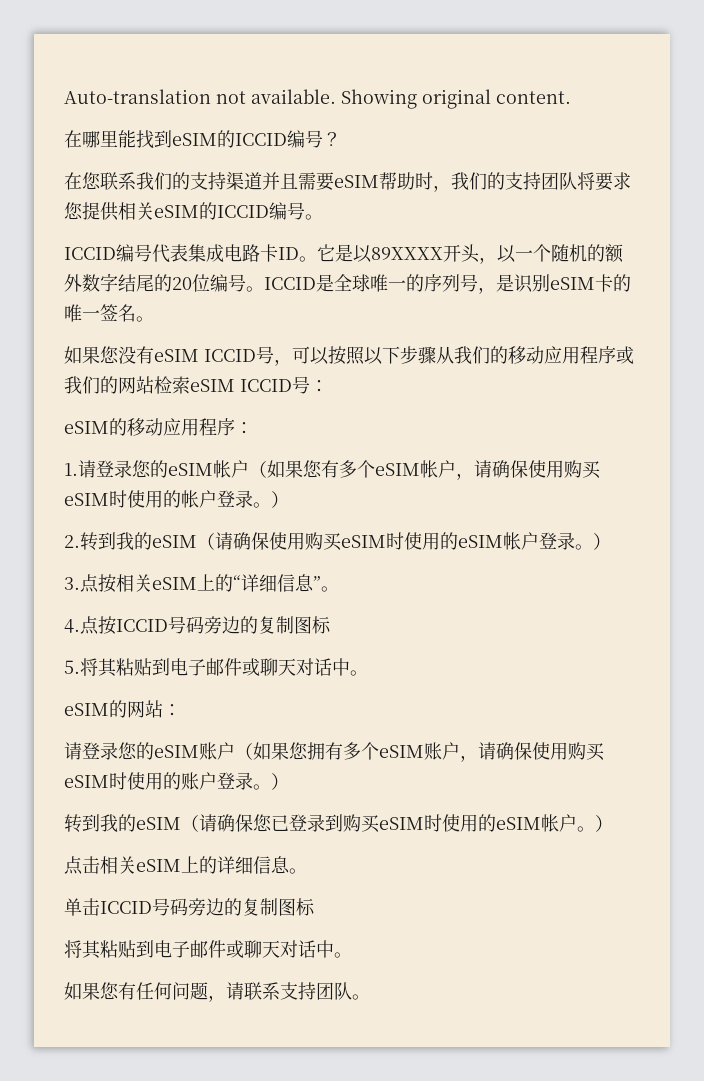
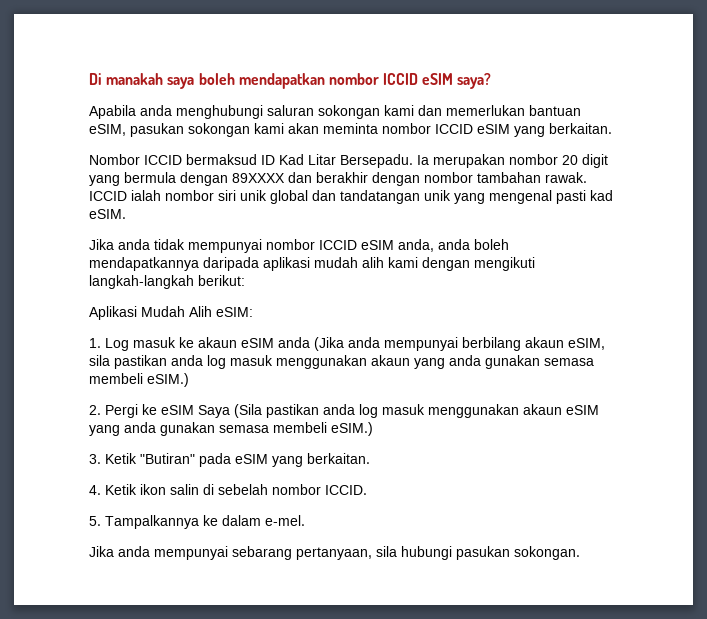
- Auto-translation not available. Showing original content.
- 在哪里能找到eSIM的ICCID编号？
- 在您联系我们的支持渠道并且需要eSIM帮助时，我们的支持团队将要求您提供相关eSIM的ICCID编号。
- ICCID编号代表集成电路卡ID。它是以89XXXX开头，以一个随机的额外数字结尾的20位编号。ICCID是全球唯一的序列号，是识别eSIM卡的唯一签名。
- 如果您没有eSIM ICCID号，可以按照以下步骤从我们的移动应用程序或我们的网站检索eSIM ICCID号：
- eSIM的移动应用程序：
- 1.请登录您的eSIM帐户（如果您有多个eSIM帐户，请确保使用购买eSIM时使用的帐户登录。）
- 2.转到我的eSIM（请确保使用购买eSIM时使用的eSIM帐户登录。）
- 3.点按相关eSIM上的“详细信息”。
- 4.点按ICCID号码旁边的复制图标
- 5.将其粘贴到电子邮件或聊天对话中。
- eSIM的网站：
- 请登录您的eSIM账户（如果您拥有多个eSIM账户，请确保使用购买eSIM时使用的账户登录。）
- 转到我的eSIM（请确保您已登录到购买eSIM时使用的eSIM帐户。）
- 点击相关eSIM上的详细信息。
- 单击ICCID号码旁边的复制图标
- 将其粘贴到电子邮件或聊天对话中。
- 如果您有任何问题，请联系支持团队。
+ Di manakah saya boleh mendapatkan nombor ICCID eSIM saya?
+ Apabila anda menghubungi saluran sokongan kami dan memerlukan bantuan eSIM, pasukan sokongan kami akan meminta nombor ICCID eSIM yang berkaitan.
+ Nombor ICCID bermaksud ID Kad Litar Bersepadu. Ia merupakan nombor 20 digit yang bermula dengan 89XXXX dan berakhir dengan nombor tambahan rawak. ICCID ialah nombor siri unik global dan tandatangan unik yang mengenal pasti kad eSIM.
+ Jika anda tidak mempunyai nombor ICCID eSIM anda, anda boleh mendapatkannya daripada aplikasi mudah alih kami dengan mengikuti langkah-langkah berikut:
+ Aplikasi Mudah Alih eSIM:
+ 1. Log masuk ke akaun eSIM anda (Jika anda mempunyai berbilang akaun eSIM, sila pastikan anda log masuk menggunakan akaun yang anda gunakan semasa membeli eSIM.)
+ 2. Pergi ke eSIM Saya (Sila pastikan anda log masuk menggunakan akaun eSIM yang anda gunakan semasa membeli eSIM.)
+ 3. Ketik "Butiran" pada eSIM yang berkaitan.
+ 4. Ketik ikon salin di sebelah nombor ICCID.
+ 5. Tampalkannya ke dalam e-mel.
+ Jika anda mempunyai sebarang pertanyaan, sila hubungi pasukan sokongan.

